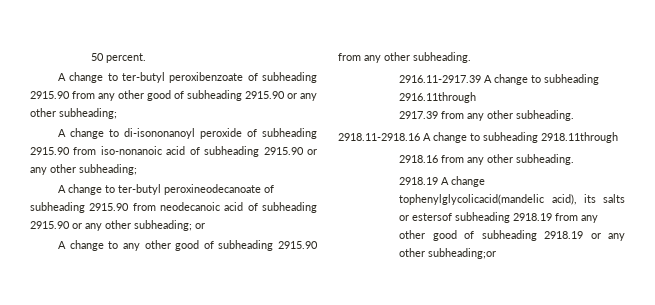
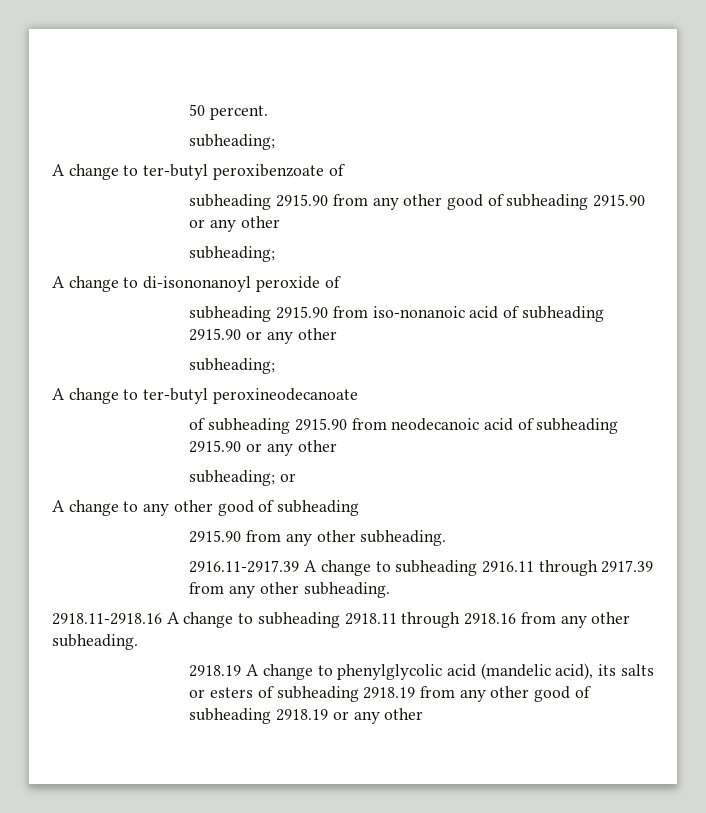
  50 percent.
+ subheading;
- A change to ter-butyl peroxibenzoate of subheading 2915.90 from any other good of subheading 2915.90 or any other subheading;
+ A change to ter-butyl peroxibenzoate of
+ subheading 2915.90 from any other good of subheading 2915.90 or any other
+ subheading;
- A change to di-isononanoyl peroxide of subheading 2915.90 from iso-nonanoic acid of subheading 2915.90 or any other subheading;
+ A change to di-isononanoyl peroxide of
+ subheading 2915.90 from iso-nonanoic acid of subheading 2915.90 or any other
+ subheading;
- A change to ter-butyl peroxineodecanoate of subheading 2915.90 from neodecanoic acid of subheading 2915.90 or any other subheading; or
+ A change to ter-butyl peroxineodecanoate
+ of subheading 2915.90 from neodecanoic acid of subheading 2915.90 or any other
+ subheading; or
- A change to any other good of subheading 2915.90 from any other subheading.
+ A change to any other good of subheading
+ 2915.90 from any other subheading.
- 2916.11-2917.39 A change to subheading 2916.11through
- 2917.39 from any other subheading.
+ 2916.11-2917.39 A change to subheading 2916.11 through 2917.39 from any other subheading.
- 2918.11-2918.16 A change to subheading 2918.11through
- 2918.16 from any other subheading.
+ 2918.11-2918.16 A change to subheading 2918.11 through 2918.16 from any other subheading.
- 2918.19 A change tophenylglycolicacid(mandelic acid), its salts or estersof subheading 2918.19 from any other good of subheading 2918.19 or any other subheading;or
+ 2918.19 A change to phenylglycolic acid (mandelic acid), its salts or esters of subheading 2918.19 from any other good of subheading 2918.19 or any other

